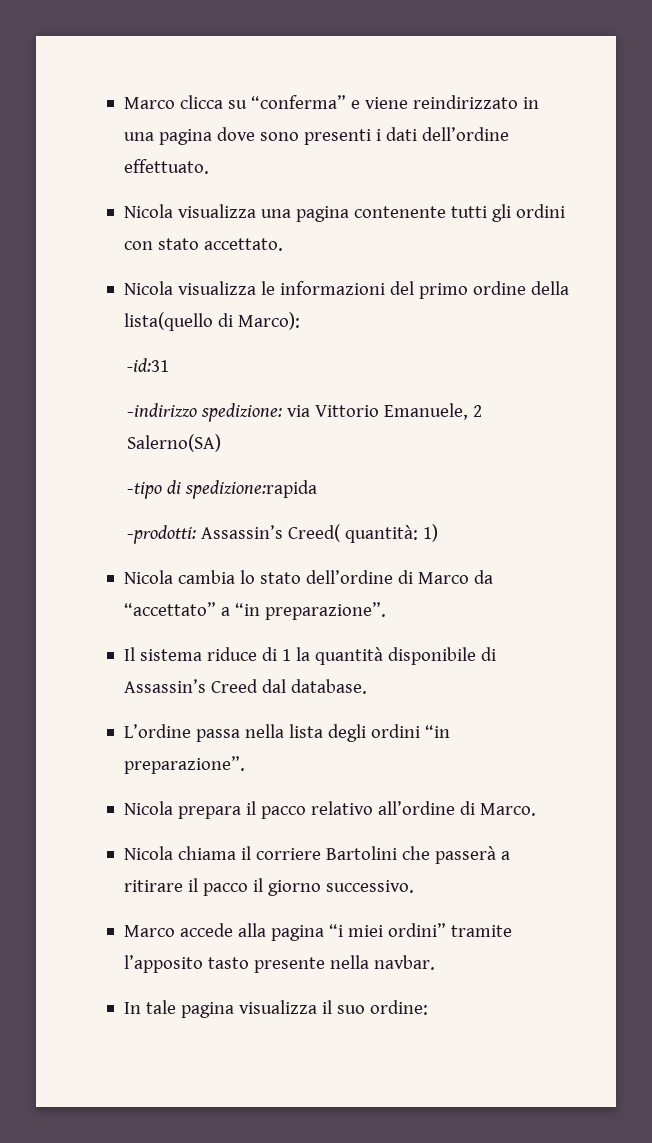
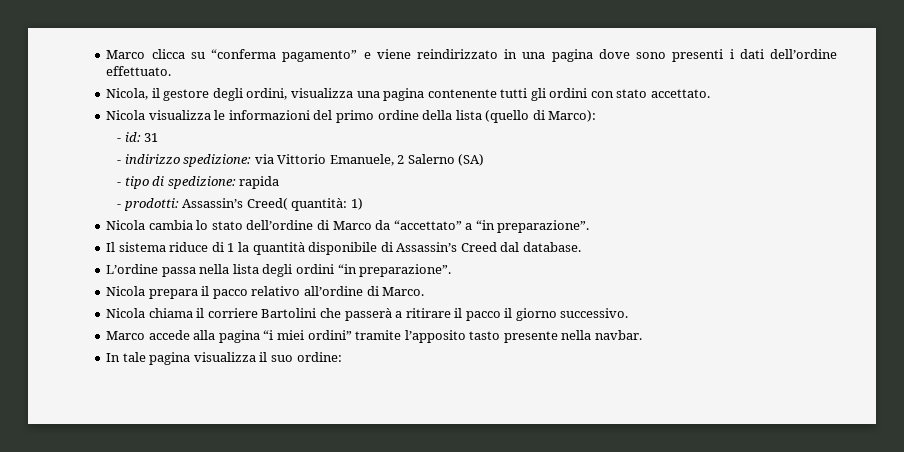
- Marco clicca su “conferma” e viene reindirizzato in una pagina dove sono presenti i dati dell’ordine effettuato.
+ Marco clicca su “conferma pagamento” e viene reindirizzato in una pagina dove sono presenti i dati dell’ordine effettuato.
- Nicola visualizza una pagina contenente tutti gli ordini con stato accettato.
+ Nicola, il gestore degli ordini, visualizza una pagina contenente tutti gli ordini con stato accettato.
- Nicola visualizza le informazioni del primo ordine della lista(quello di Marco):
+ Nicola visualizza le informazioni del primo ordine della lista (quello di Marco):
- -id:31
- -indirizzo spedizione: via Vittorio Emanuele, 2 Salerno(SA)
- -tipo di spedizione:rapida
- -prodotti: Assassin’s Creed( quantità: 1)
+ - id: 31
+ - indirizzo spedizione: via Vittorio Emanuele, 2 Salerno (SA)
+ - tipo di spedizione: rapida
+ - prodotti: Assassin’s Creed( quantità: 1)

